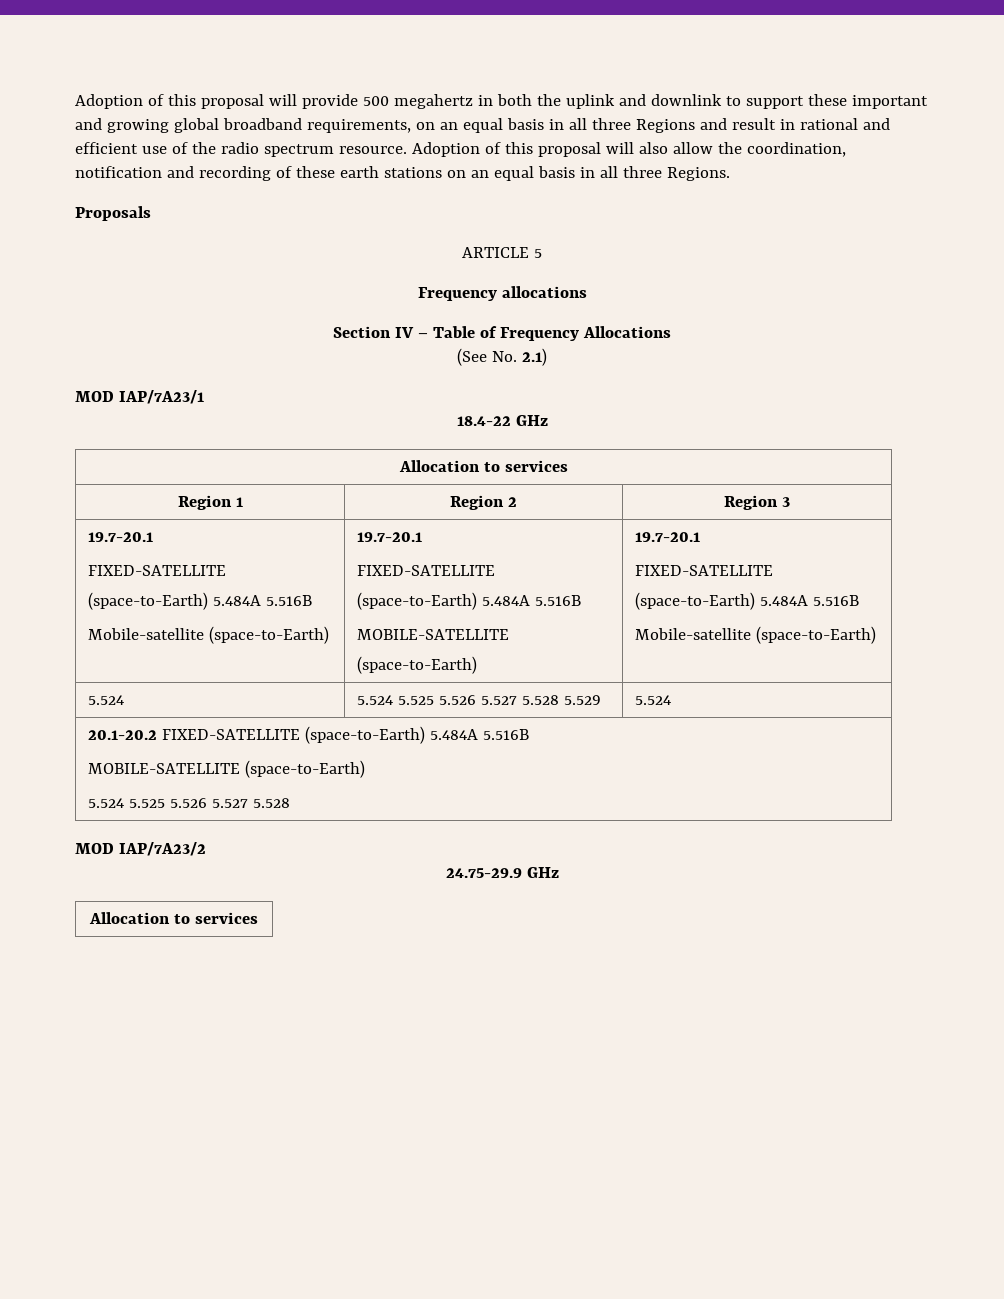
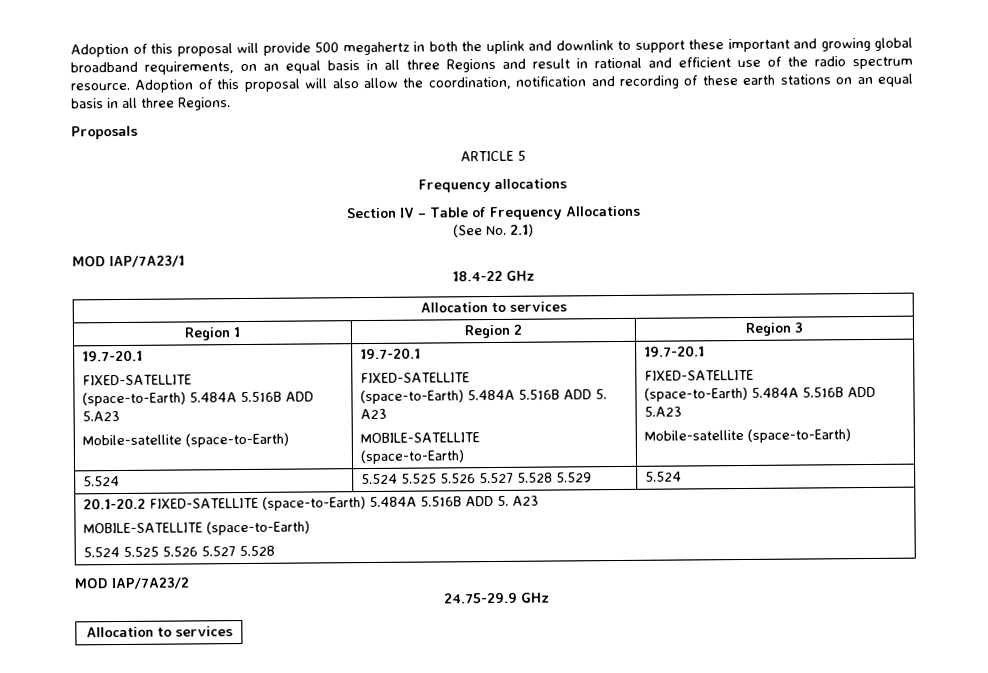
  Region 1 | Region 2 | Region 3
  19.7-20.1
  FIXED-SATELLITE
- (space-to-Earth) 5.484A 5.516B
+ (space-to-Earth) 5.484A 5.516B ADD 5.A23
  Mobile-satellite (space-to-Earth) | 19.7-20.1
  FIXED-SATELLITE
- (space-to-Earth) 5.484A 5.516B
+ (space-to-Earth) 5.484A 5.516B ADD 5. A23
  MOBILE-SATELLITE
  (space-to-Earth) | 19.7-20.1
  FIXED-SATELLITE
- (space-to-Earth) 5.484A 5.516B
+ (space-to-Earth) 5.484A 5.516B ADD 5.A23
- 20.1-20.2 FIXED-SATELLITE (space-to-Earth) 5.484A 5.516B
+ 20.1-20.2 FIXED-SATELLITE (space-to-Earth) 5.484A 5.516B ADD 5. A23

